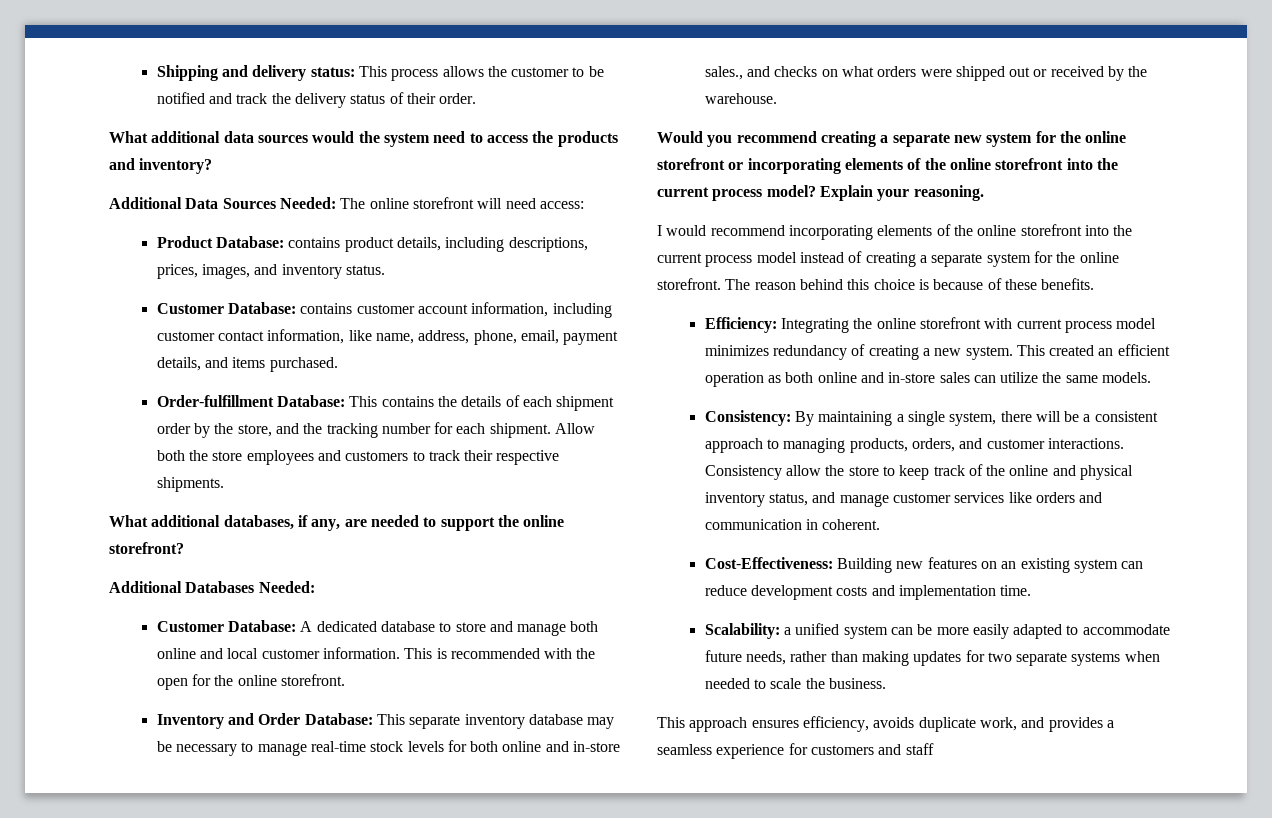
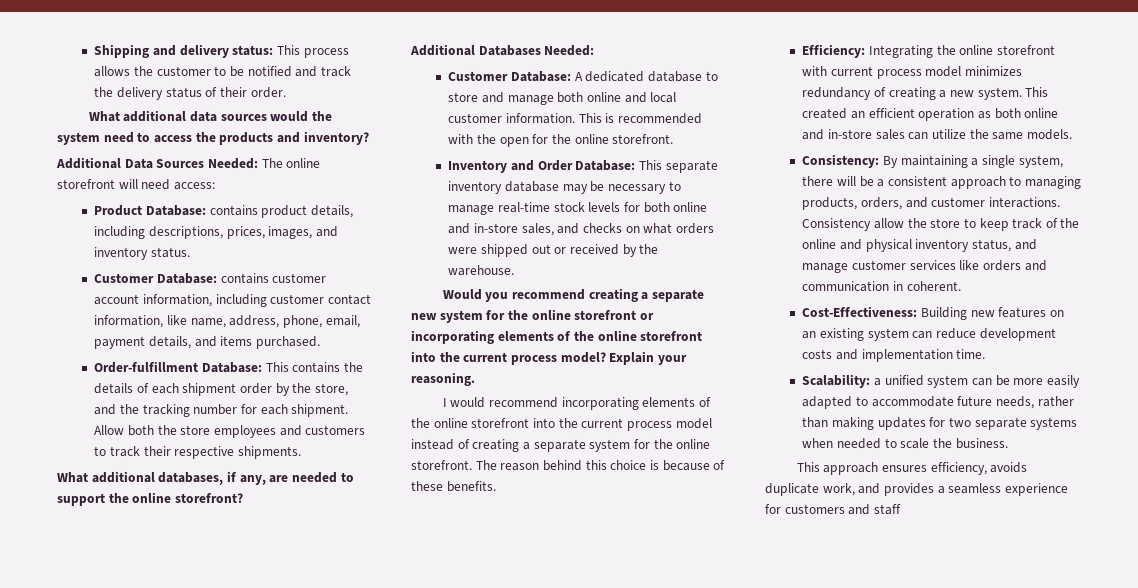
- Inventory and Order Database: This separate inventory database may be necessary to manage real-time stock levels for both online and in-store sales., and checks on what orders were shipped out or received by the warehouse.
+ Inventory and Order Database: This separate inventory database may be necessary to manage real-time stock levels for both online and in-store sales, and checks on what orders were shipped out or received by the warehouse.

